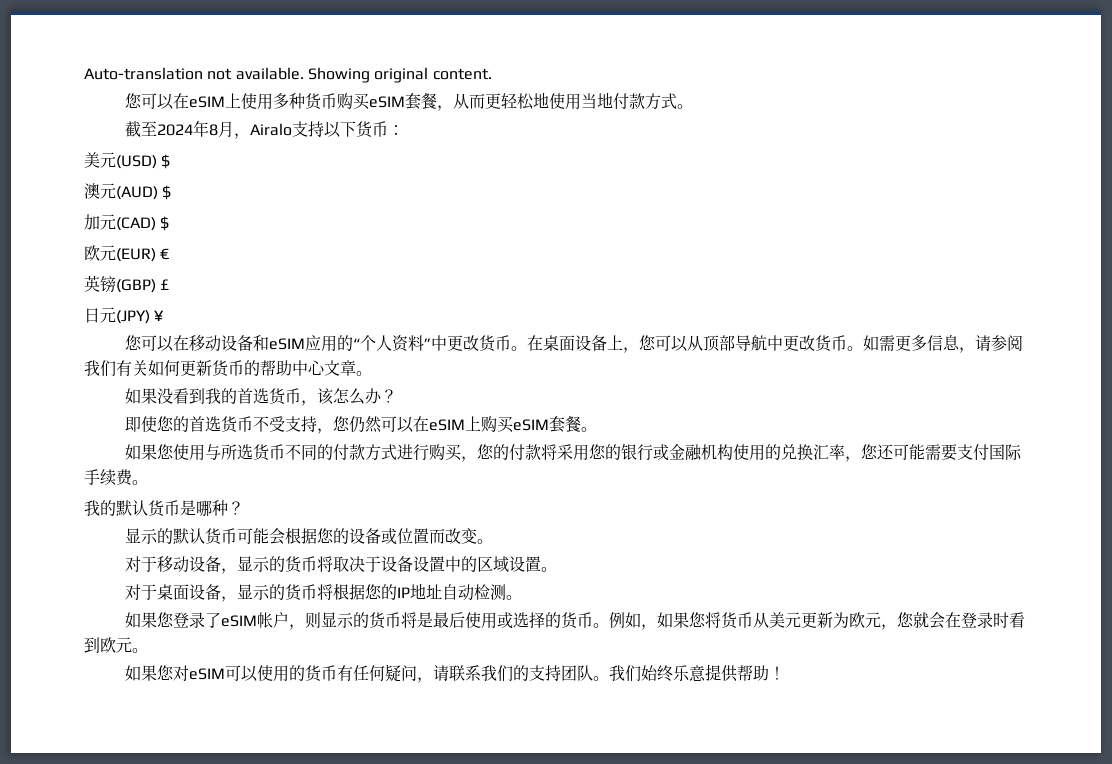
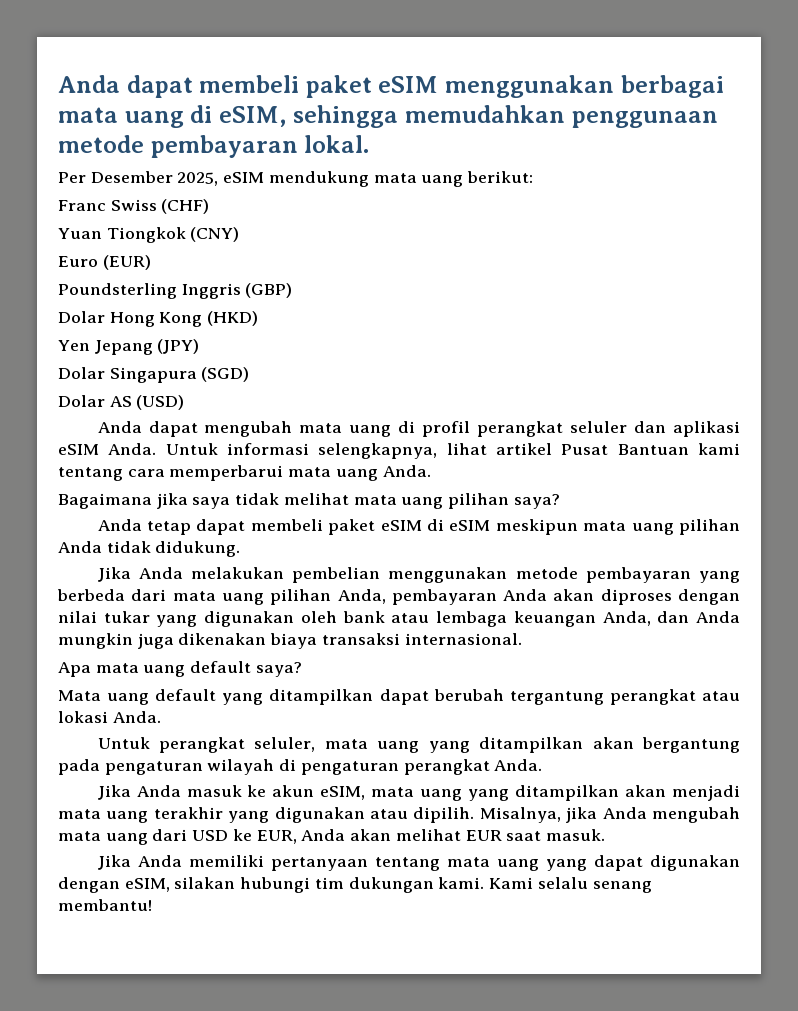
- Auto-translation not available. Showing original content.
- 您可以在eSIM上使用多种货币购买eSIM套餐，从而更轻松地使用当地付款方式。
- 截至2024年8月，Airalo支持以下货币：
- 美元(USD) $
- 澳元(AUD) $
- 加元(CAD) $
- 欧元(EUR) €
- 英镑(GBP) £
- 日元(JPY) ¥
- 您可以在移动设备和eSIM应用的“个人资料”中更改货币。在桌面设备上，您可以从顶部导航中更改货币。如需更多信息，请参阅我们有关如何更新货币的帮助中心文章。
- 如果没看到我的首选货币，该怎么办？
- 即使您的首选货币不受支持，您仍然可以在eSIM上购买eSIM套餐。
- 如果您使用与所选货币不同的付款方式进行购买，您的付款将采用您的银行或金融机构使用的兑换汇率，您还可能需要支付国际手续费。
- 我的默认货币是哪种？
- 显示的默认货币可能会根据您的设备或位置而改变。
- 对于移动设备，显示的货币将取决于设备设置中的区域设置。
- 对于桌面设备，显示的货币将根据您的IP地址自动检测。
- 如果您登录了eSIM帐户，则显示的货币将是最后使用或选择的货币。例如，如果您将货币从美元更新为欧元，您就会在登录时看到欧元。
- 如果您对eSIM可以使用的货币有任何疑问，请联系我们的支持团队。我们始终乐意提供帮助！
+ Anda dapat membeli paket eSIM menggunakan berbagai mata uang di eSIM, sehingga memudahkan penggunaan metode pembayaran lokal.
+ Per Desember 2025, eSIM mendukung mata uang berikut:
+ Franc Swiss (CHF)
+ Yuan Tiongkok (CNY)
+ Euro (EUR)
+ Poundsterling Inggris (GBP)
+ Dolar Hong Kong (HKD)
+ Yen Jepang (JPY)
+ Dolar Singapura (SGD)
+ Dolar AS (USD)
+ Anda dapat mengubah mata uang di profil perangkat seluler dan aplikasi eSIM Anda. Untuk informasi selengkapnya, lihat artikel Pusat Bantuan kami tentang cara memperbarui mata uang Anda.
+ Bagaimana jika saya tidak melihat mata uang pilihan saya?
+ Anda tetap dapat membeli paket eSIM di eSIM meskipun mata uang pilihan Anda tidak didukung.
+ Jika Anda melakukan pembelian menggunakan metode pembayaran yang berbeda dari mata uang pilihan Anda, pembayaran Anda akan diproses dengan nilai tukar yang digunakan oleh bank atau lembaga keuangan Anda, dan Anda mungkin juga dikenakan biaya transaksi internasional.
+ Apa mata uang default saya?
+ Mata uang default yang ditampilkan dapat berubah tergantung perangkat atau lokasi Anda.
+ Untuk perangkat seluler, mata uang yang ditampilkan akan bergantung pada pengaturan wilayah di pengaturan perangkat Anda.
+ Jika Anda masuk ke akun eSIM, mata uang yang ditampilkan akan menjadi mata uang terakhir yang digunakan atau dipilih. Misalnya, jika Anda mengubah mata uang dari USD ke EUR, Anda akan melihat EUR saat masuk.
+ Jika Anda memiliki pertanyaan tentang mata uang yang dapat digunakan dengan eSIM, silakan hubungi tim dukungan kami. Kami selalu senang membantu!

